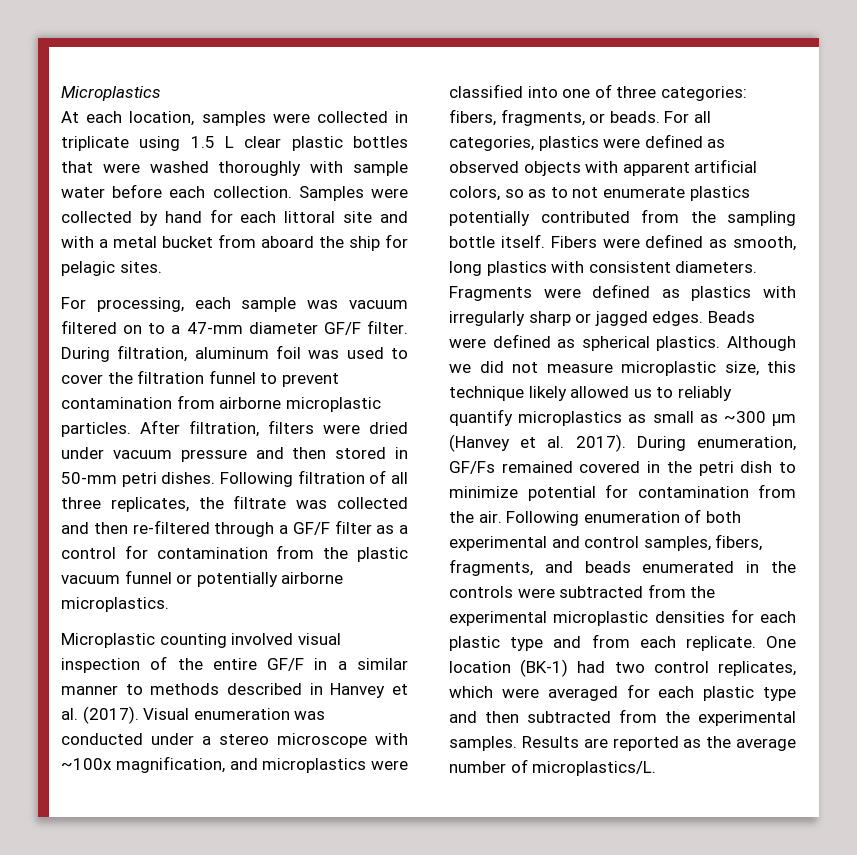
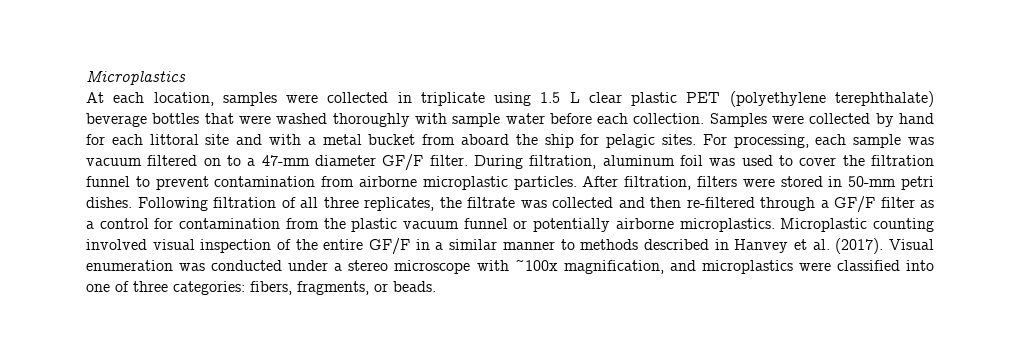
- At each location, samples were collected in triplicate using 1.5 L clear plastic bottles that were washed thoroughly with sample water before each collection.
+ At each location, samples were collected in triplicate using 1.5 L clear plastic PET (polyethylene terephthalate) beverage bottles that were washed thoroughly with sample water before each collection.
- Samples were collected by hand for each littoral site and with a metal bucket from aboard the ship for pelagic sites.
- For processing, each sample was vacuum filtered on to a 47-mm diameter GF/F filter.
+ Samples were collected by hand for each littoral site and with a metal bucket from aboard the ship for pelagic sites. For processing, each sample was vacuum filtered on to a 47-mm diameter GF/F filter.
- After filtration, filters were dried under vacuum pressure and then stored in 50-mm petri dishes.
+ After filtration, filters were stored in 50-mm petri dishes.
- Following filtration of all three replicates, the filtrate was collected and then re-filtered through a GF/F filter as a control for contamination from the plastic vacuum funnel or potentially airborne microplastics.
- Microplastic counting involved visual inspection of the entire GF/F in a similar manner to methods described in Hanvey et al. (2017).
+ Following filtration of all three replicates, the filtrate was collected and then re-filtered through a GF/F filter as a control for contamination from the plastic vacuum funnel or potentially airborne microplastics. Microplastic counting involved visual inspection of the entire GF/F in a similar manner to methods described in Hanvey et al. (2017).
- For all categories, plastics were defined as observed objects with apparent artificial colors, so as to not enumerate plastics potentially contributed from the sampling bottle itself. Fibers were defined as smooth, long plastics with consistent diameters. Fragments were defined as plastics with irregularly sharp or jagged edges. Beads were defined as spherical plastics. Although we did not measure microplastic size, this technique likely allowed us to reliably quantify microplastics as small as ~300 µm (Hanvey et al. 2017). During enumeration, GF/Fs remained covered in the petri dish to minimize potential for contamination from the air. Following enumeration of both experimental and control samples, fibers, fragments, and beads enumerated in the controls were subtracted from the experimental microplastic densities for each plastic type and from each replicate. One location (BK-1) had two control replicates, which were averaged for each plastic type and then subtracted from the experimental samples. Results are reported as the average number of microplastics/L.

